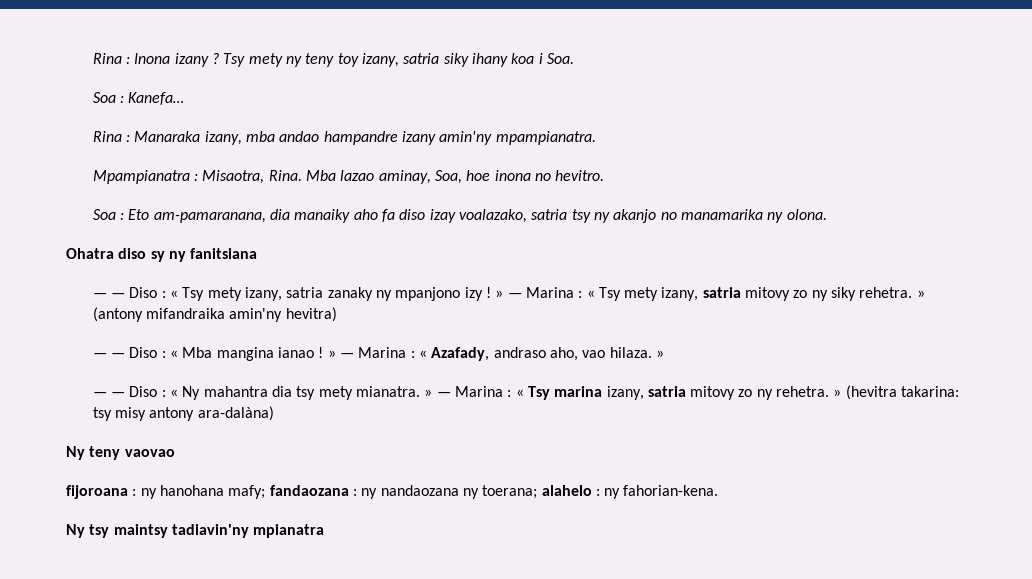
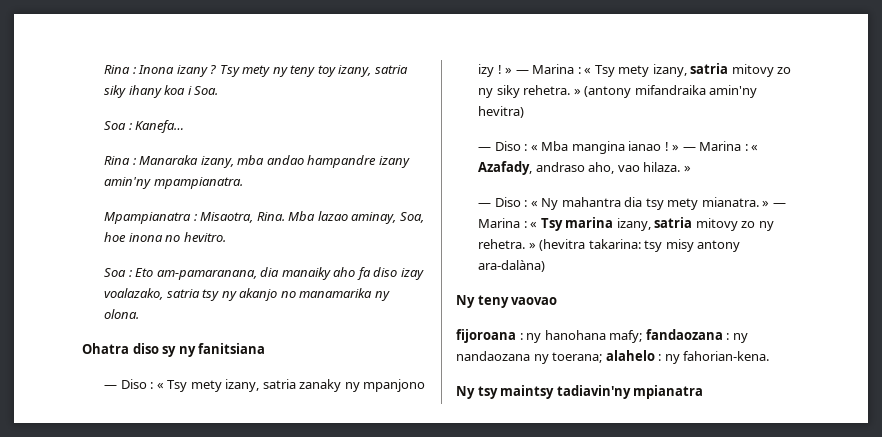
- — — Diso : « Tsy mety izany, satria zanaky ny mpanjono izy ! » — Marina : « Tsy mety izany, satria mitovy zo ny siky rehetra. » (antony mifandraika amin'ny hevitra)
+ — Diso : « Tsy mety izany, satria zanaky ny mpanjono izy ! » — Marina : « Tsy mety izany, satria mitovy zo ny siky rehetra. » (antony mifandraika amin'ny hevitra)
- — — Diso : « Mba mangina ianao ! » — Marina : « Azafady, andraso aho, vao hilaza. »
+ — Diso : « Mba mangina ianao ! » — Marina : « Azafady, andraso aho, vao hilaza. »
- — — Diso : « Ny mahantra dia tsy mety mianatra. » — Marina : « Tsy marina izany, satria mitovy zo ny rehetra. » (hevitra takarina: tsy misy antony ara-dalàna)
+ — Diso : « Ny mahantra dia tsy mety mianatra. » — Marina : « Tsy marina izany, satria mitovy zo ny rehetra. » (hevitra takarina: tsy misy antony ara-dalàna)

